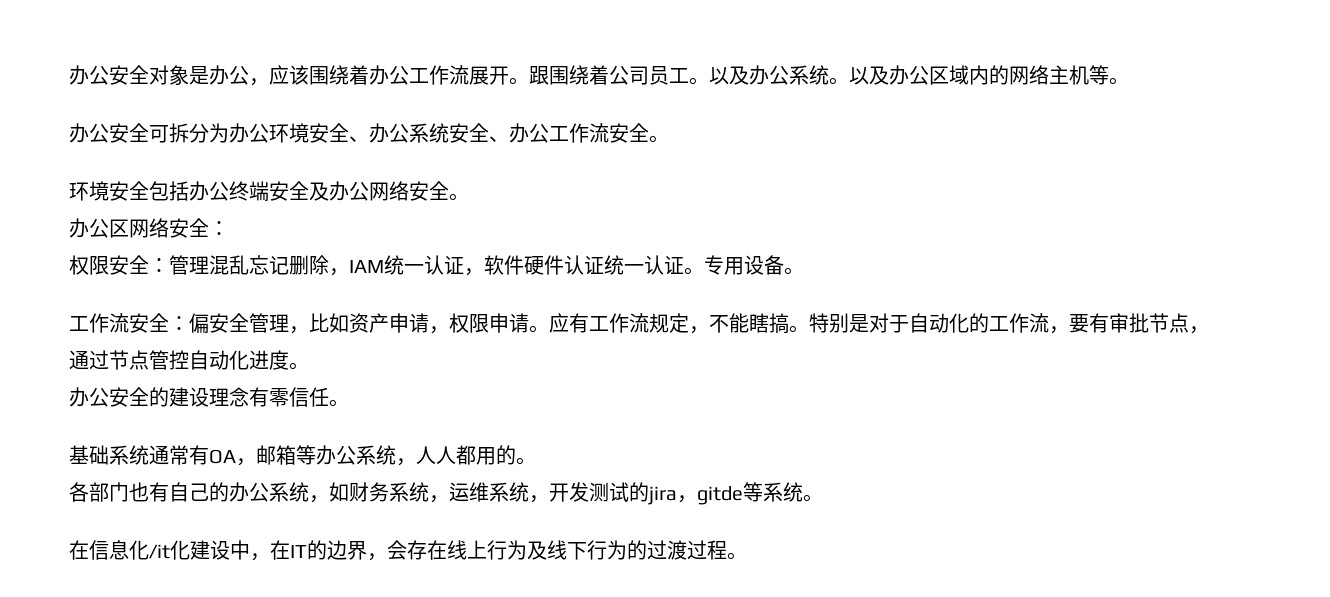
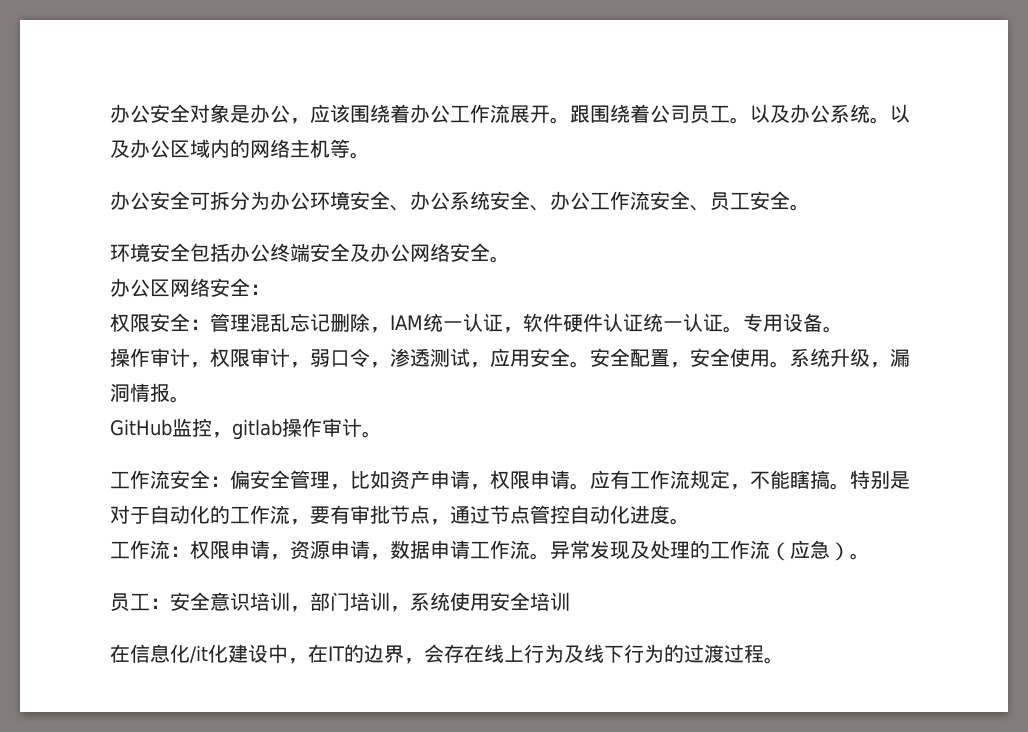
- 办公安全可拆分为办公环境安全、办公系统安全、办公工作流安全。
+ 办公安全可拆分为办公环境安全、办公系统安全、办公工作流安全、员工安全。
+ 操作审计，权限审计，弱口令，渗透测试，应用安全。安全配置，安全使用。系统升级，漏洞情报。
+ GitHub监控，gitlab操作审计。
- 办公安全的建设理念有零信任。
- 基础系统通常有OA，邮箱等办公系统，人人都用的。
- 各部门也有自己的办公系统，如财务系统，运维系统，开发测试的jira，gitde等系统。
+ 工作流：权限申请，资源申请，数据申请工作流。异常发现及处理的工作流（应急）。
+ 员工：安全意识培训，部门培训，系统使用安全培训

